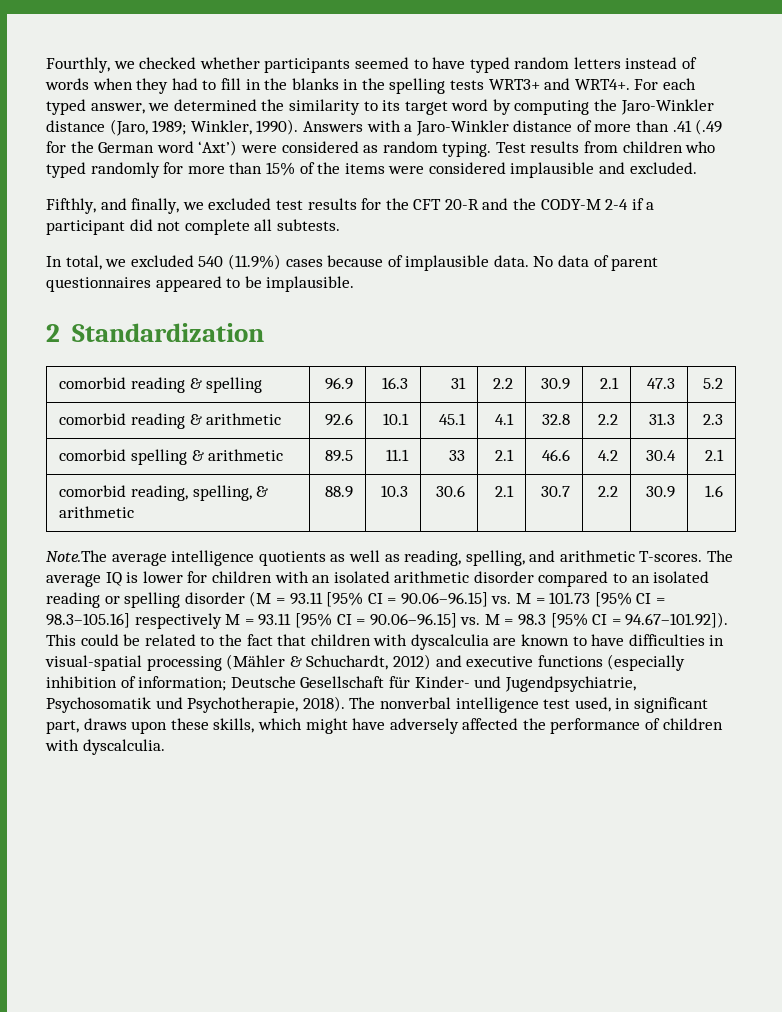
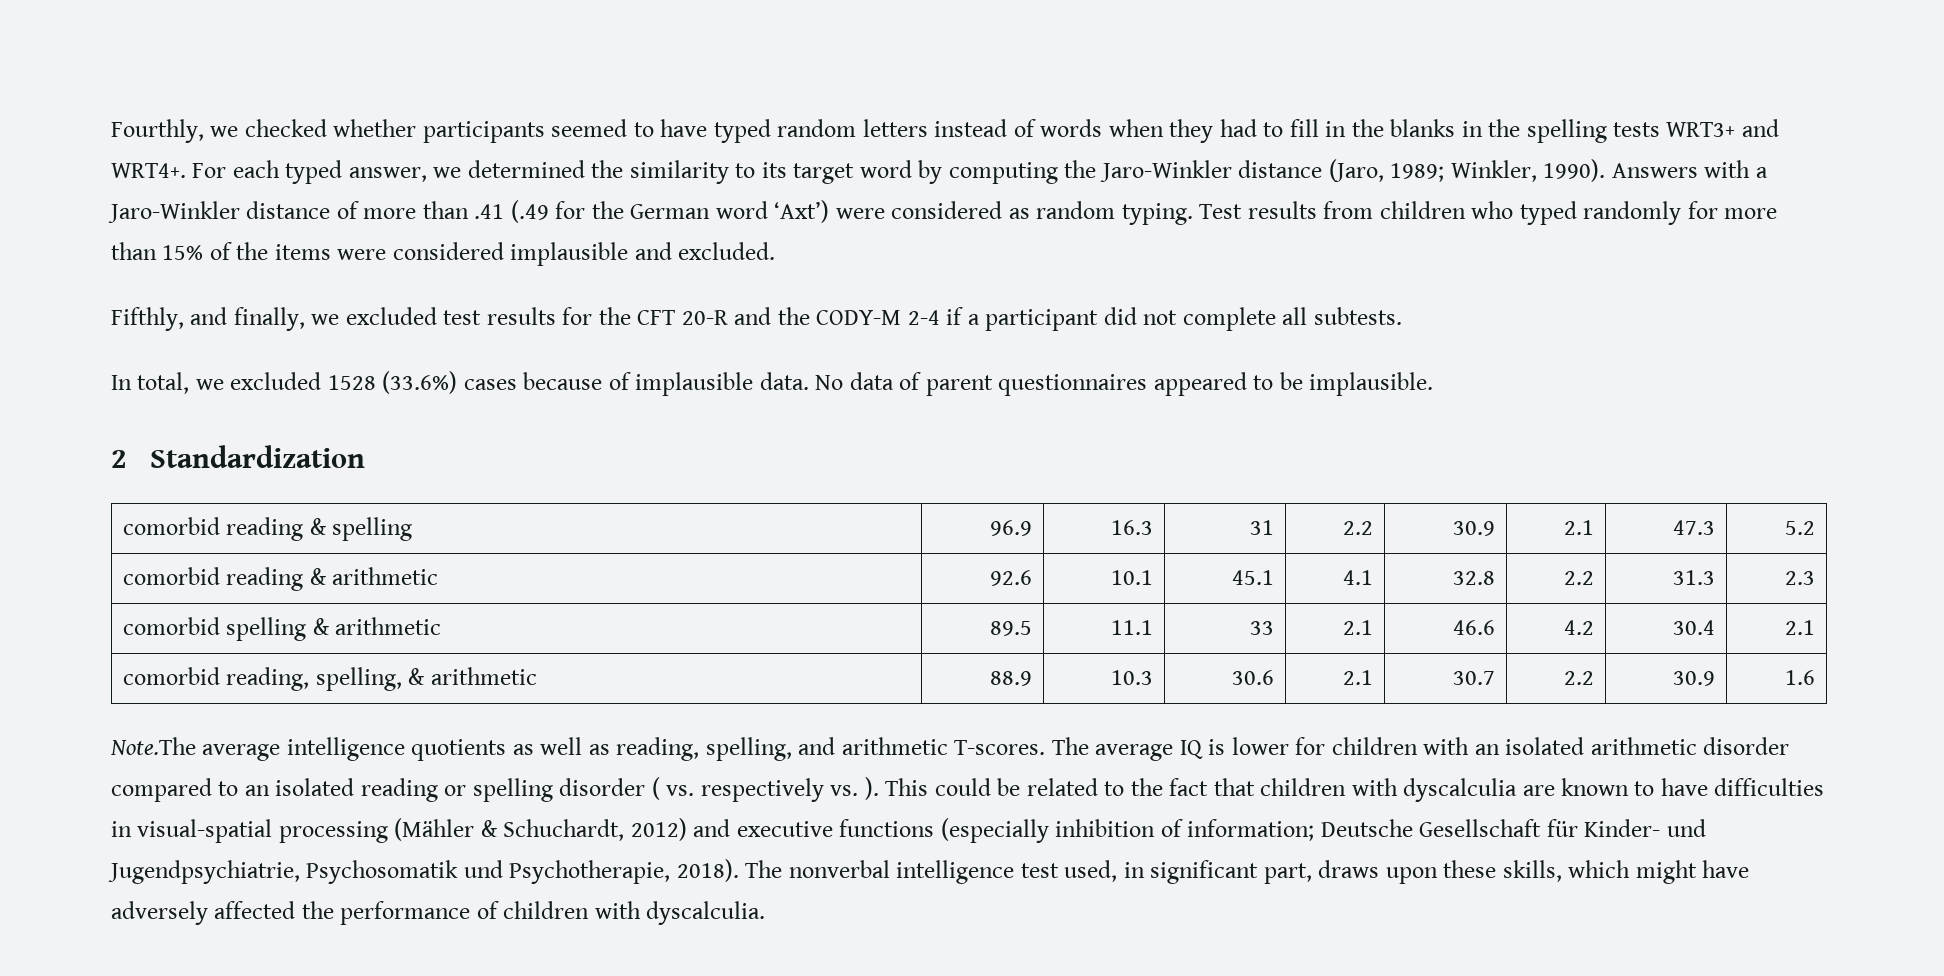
- In total, we excluded 540 (11.9%) cases because of implausible data.
+ In total, we excluded 1528 (33.6%) cases because of implausible data.
- The average IQ is lower for children with an isolated arithmetic disorder compared to an isolated reading or spelling disorder (M = 93.11 [95% CI = 90.06–96.15] vs. M = 101.73 [95% CI = 98.3–105.16] respectively M = 93.11 [95% CI = 90.06–96.15] vs. M = 98.3 [95% CI = 94.67–101.92]). This could be related to the fact that children with dyscalculia are known to have difficulties in visual-spatial processing (Mähler & Schuchardt, 2012) and executive functions (especially inhibition of information; Deutsche Gesellschaft für Kinder- und Jugendpsychiatrie, Psychosomatik und Psychotherapie, 2018).
+ The average IQ is lower for children with an isolated arithmetic disorder compared to an isolated reading or spelling disorder ( vs. respectively vs. ). This could be related to the fact that children with dyscalculia are known to have difficulties in visual-spatial processing (Mähler & Schuchardt, 2012) and executive functions (especially inhibition of information; Deutsche Gesellschaft für Kinder- und Jugendpsychiatrie, Psychosomatik und Psychotherapie, 2018).

